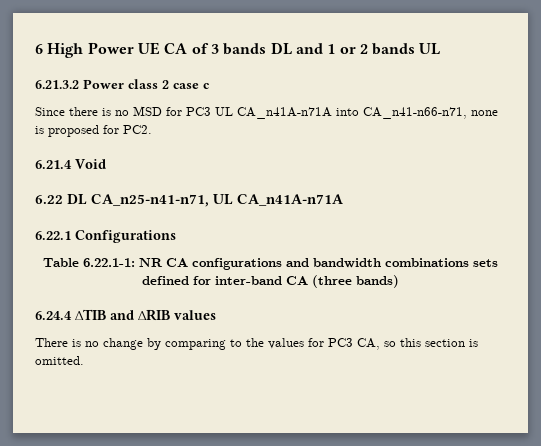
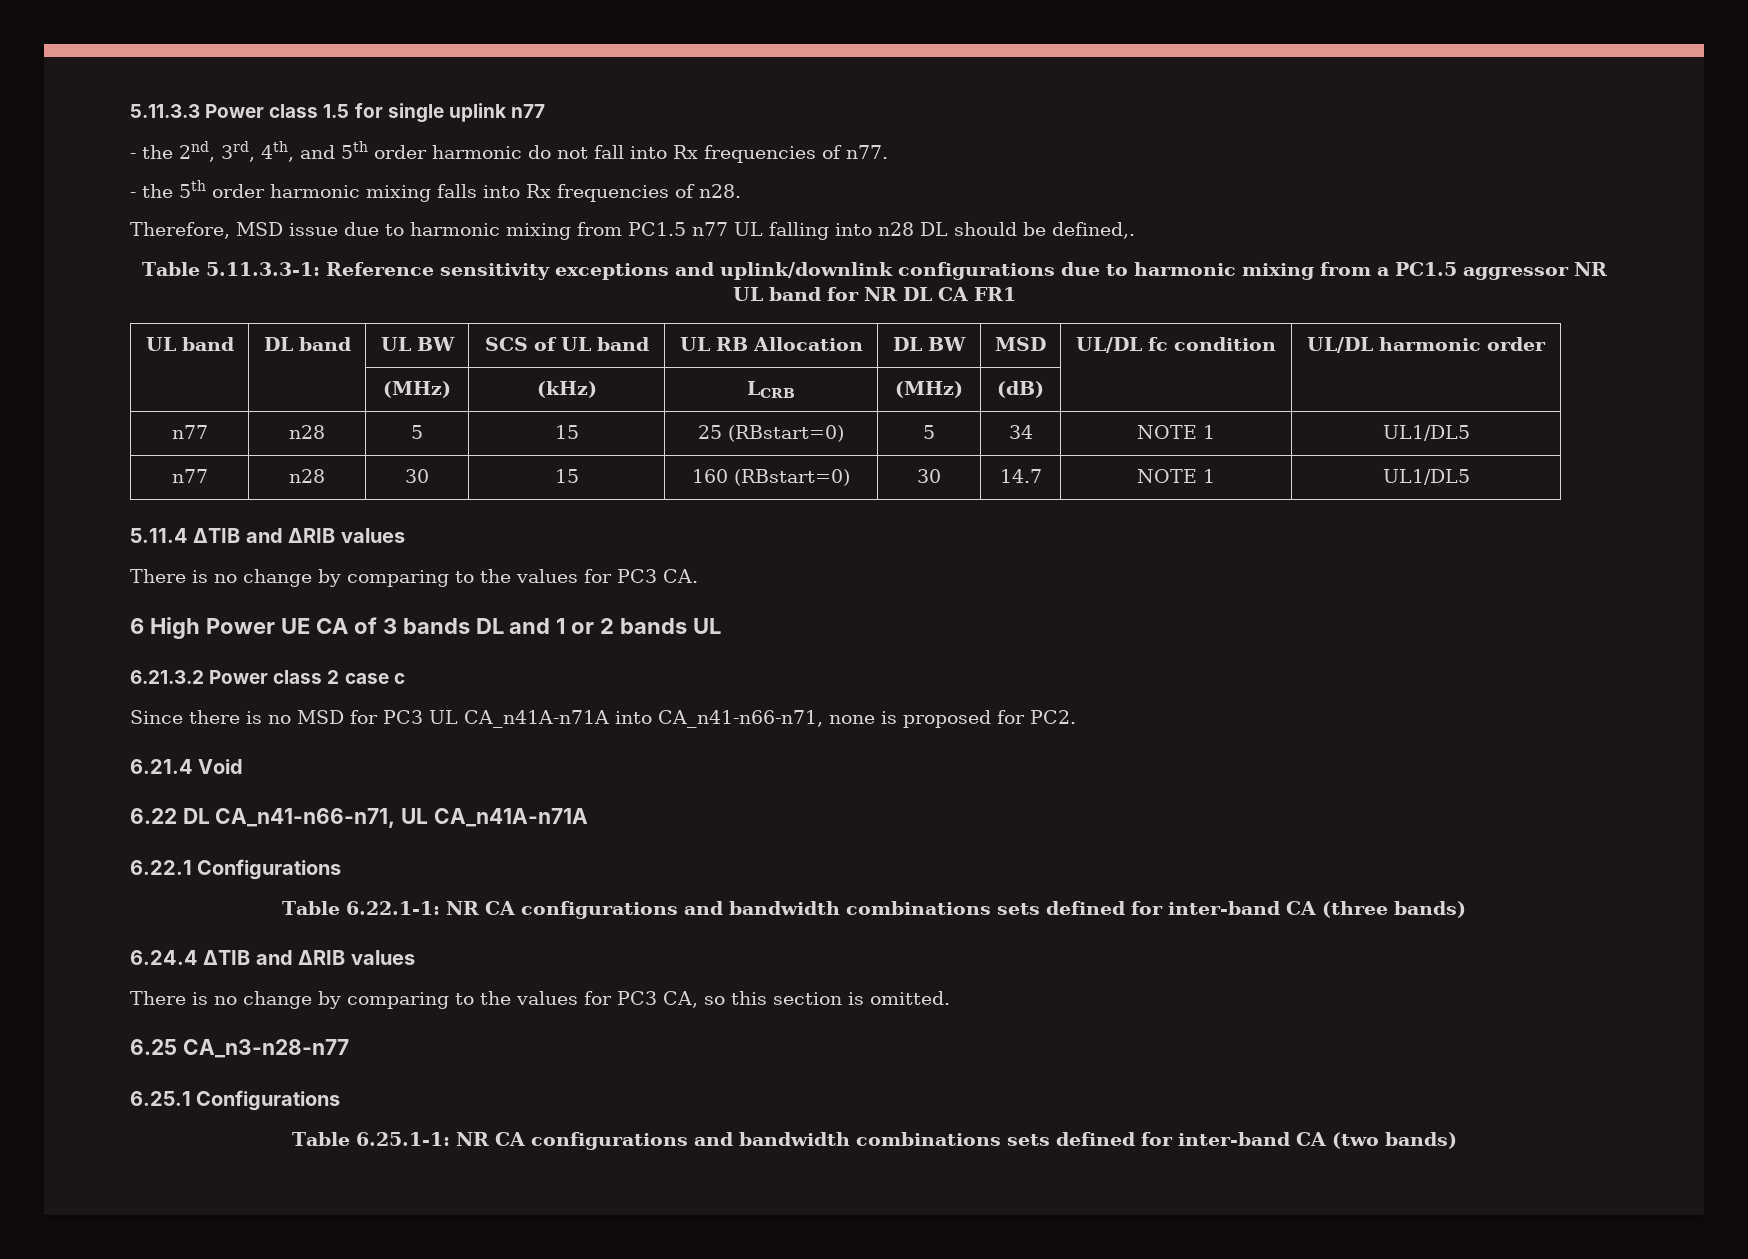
+ 5.11.3.3 Power class 1.5 for single uplink n77
+ - the 2nd, 3rd, 4th, and 5th order harmonic do not fall into Rx frequencies of n77.
+ - the 5th order harmonic mixing falls into Rx frequencies of n28.
+ Therefore, MSD issue due to harmonic mixing from PC1.5 n77 UL falling into n28 DL should be defined,.
+ Table 5.11.3.3-1: Reference sensitivity exceptions and uplink/downlink configurations due to harmonic mixing from a PC1.5 aggressor NR UL band for NR DL CA FR1
+ UL band | DL band | UL BW | SCS of UL band | UL RB Allocation | DL BW | MSD | UL/DL fc condition | UL/DL harmonic order
+ | | (MHz) | (kHz) | LCRB | (MHz) | (dB) | |
+ n77 | n28 | 5 | 15 | 25 (RBstart=0) | 5 | 34 | NOTE 1 | UL1/DL5
+ n77 | n28 | 30 | 15 | 160 (RBstart=0) | 30 | 14.7 | NOTE 1 | UL1/DL5
+ 5.11.4 ∆TIB and ∆RIB values
+ There is no change by comparing to the values for PC3 CA.
- 6.22 DL CA_n25-n41-n71, UL CA_n41A-n71A
+ 6.22 DL CA_n41-n66-n71, UL CA_n41A-n71A
+ 6.25 CA_n3-n28-n77
+ 6.25.1 Configurations
+ Table 6.25.1-1: NR CA configurations and bandwidth combinations sets defined for inter-band CA (two bands)

